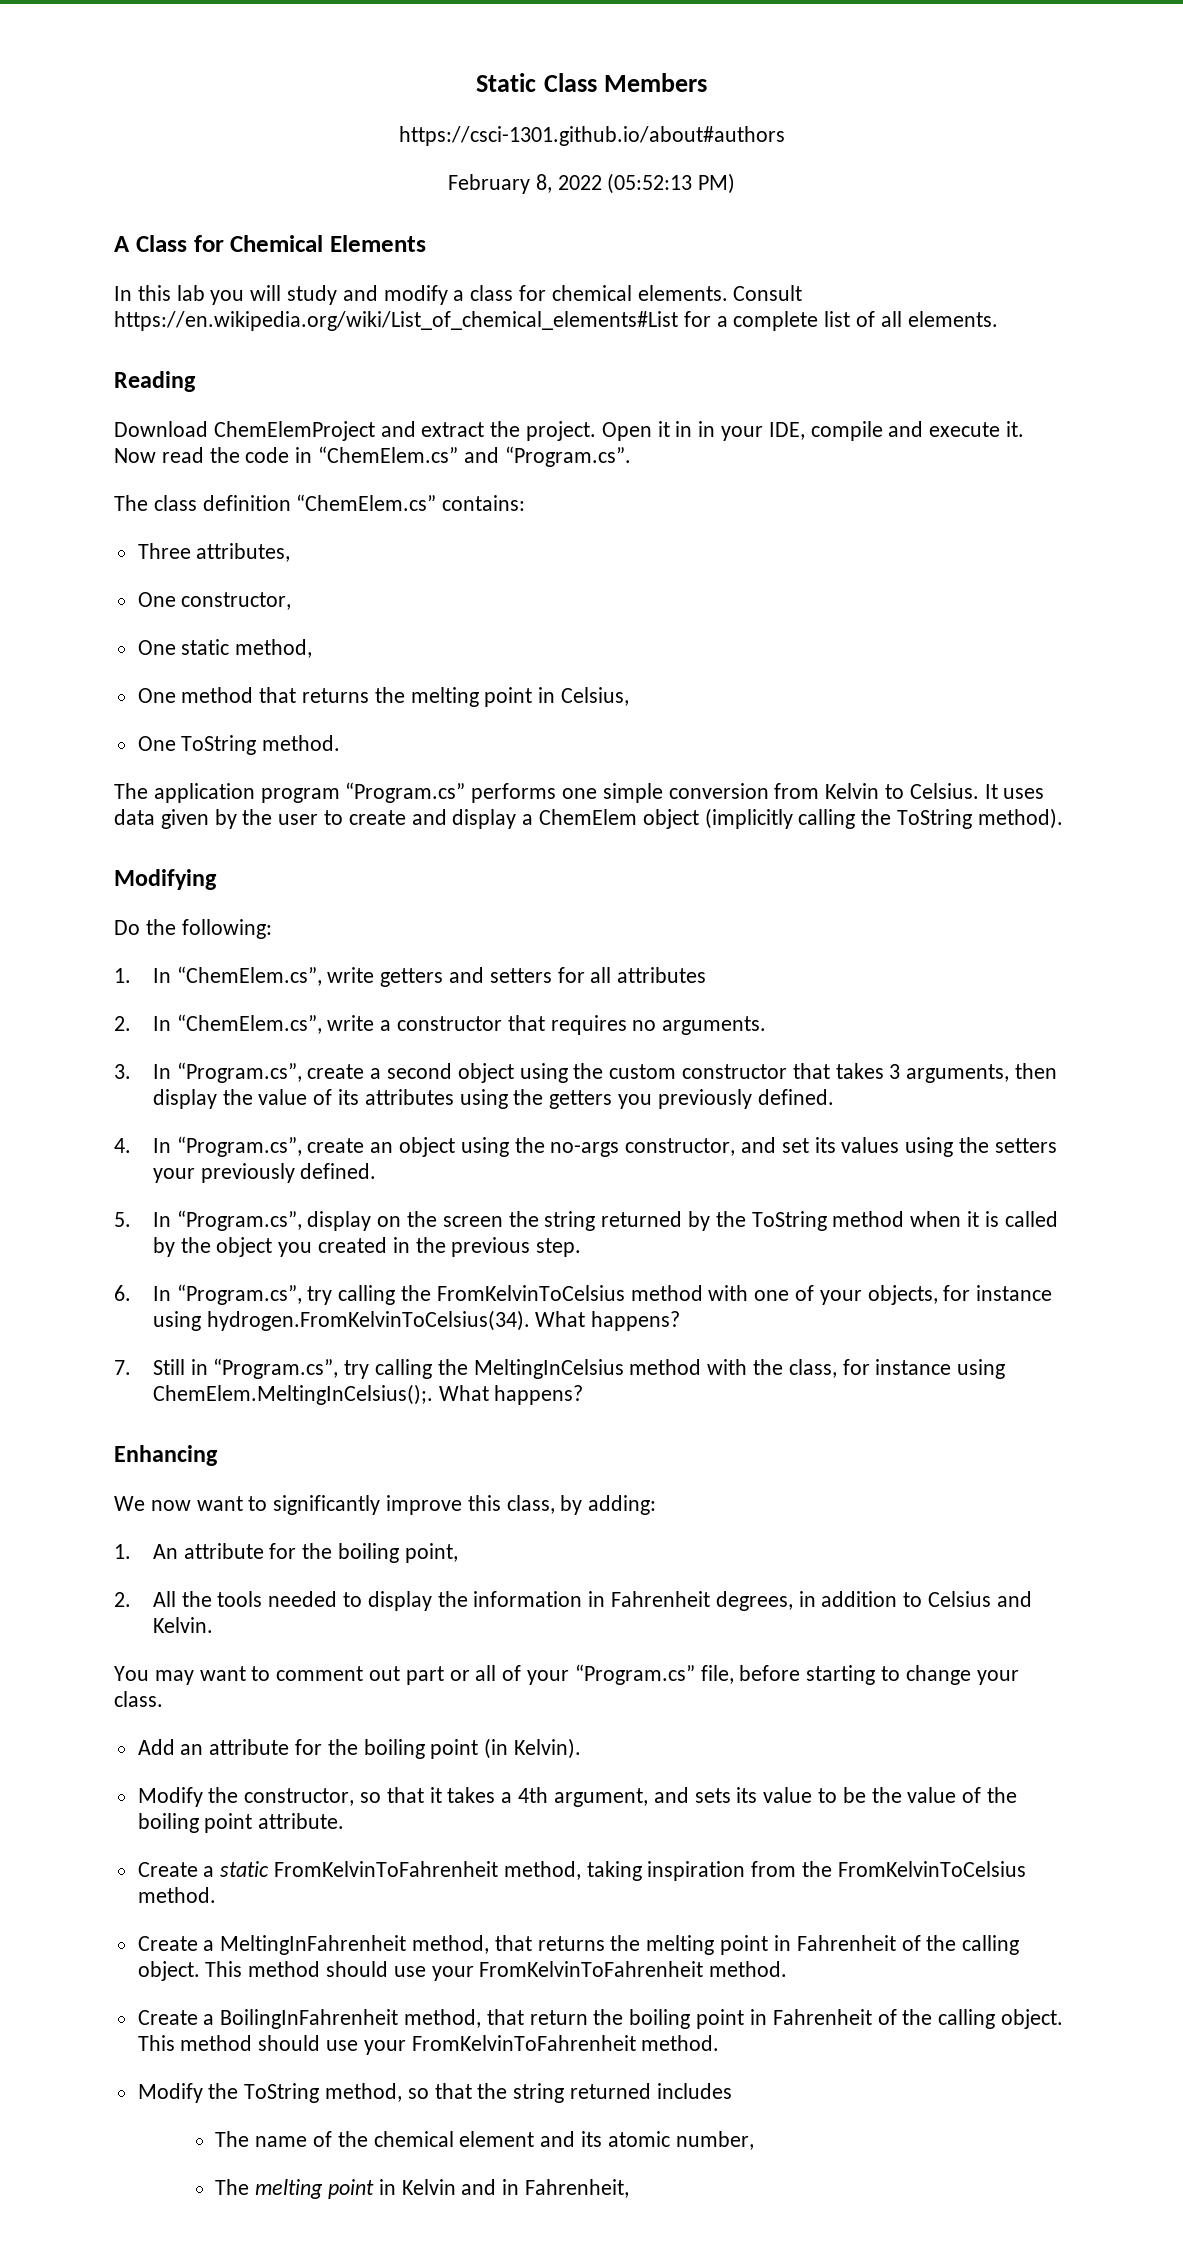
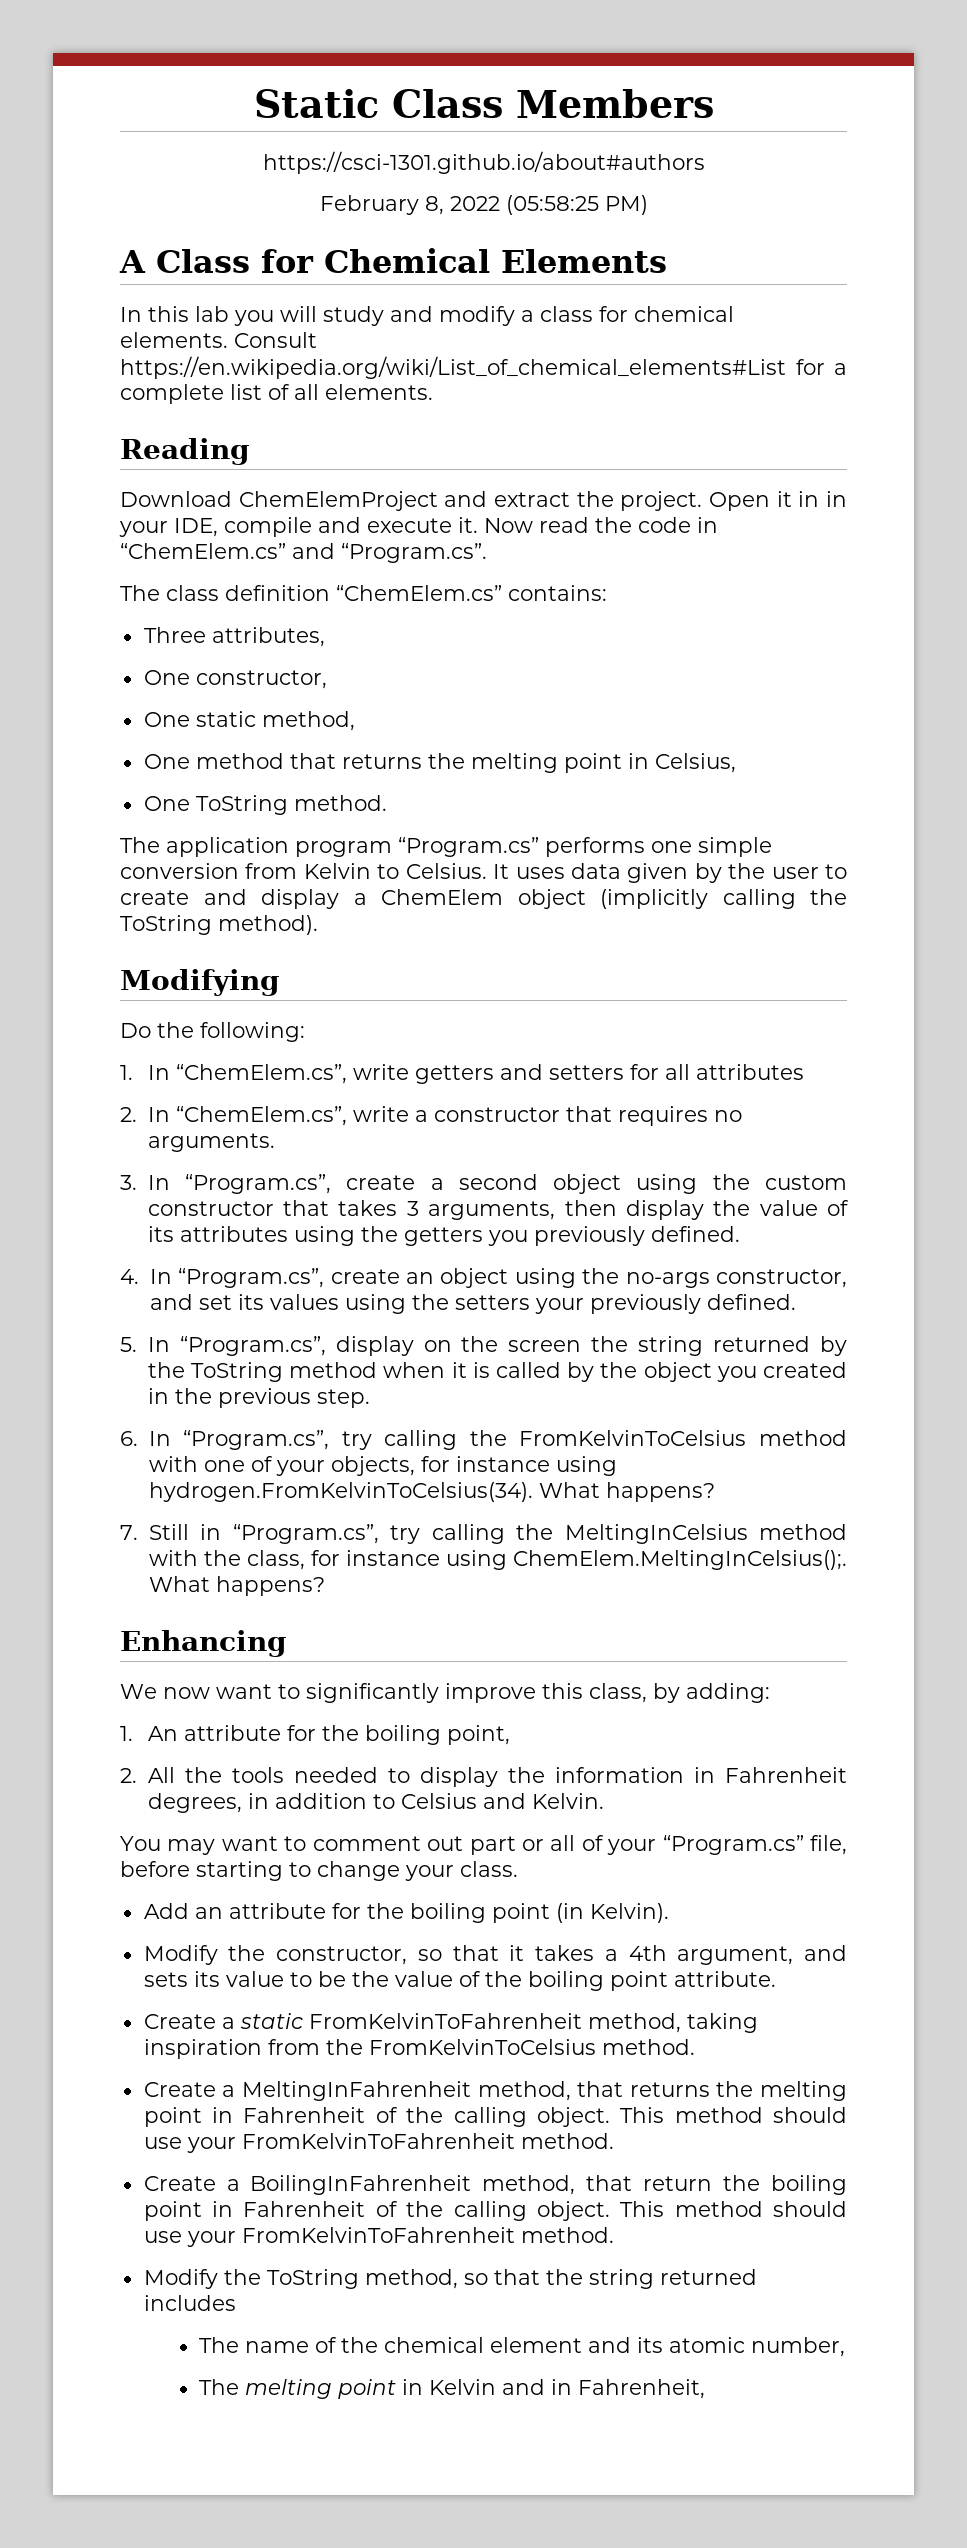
- February 8, 2022 (05:52:13 PM)
+ February 8, 2022 (05:58:25 PM)

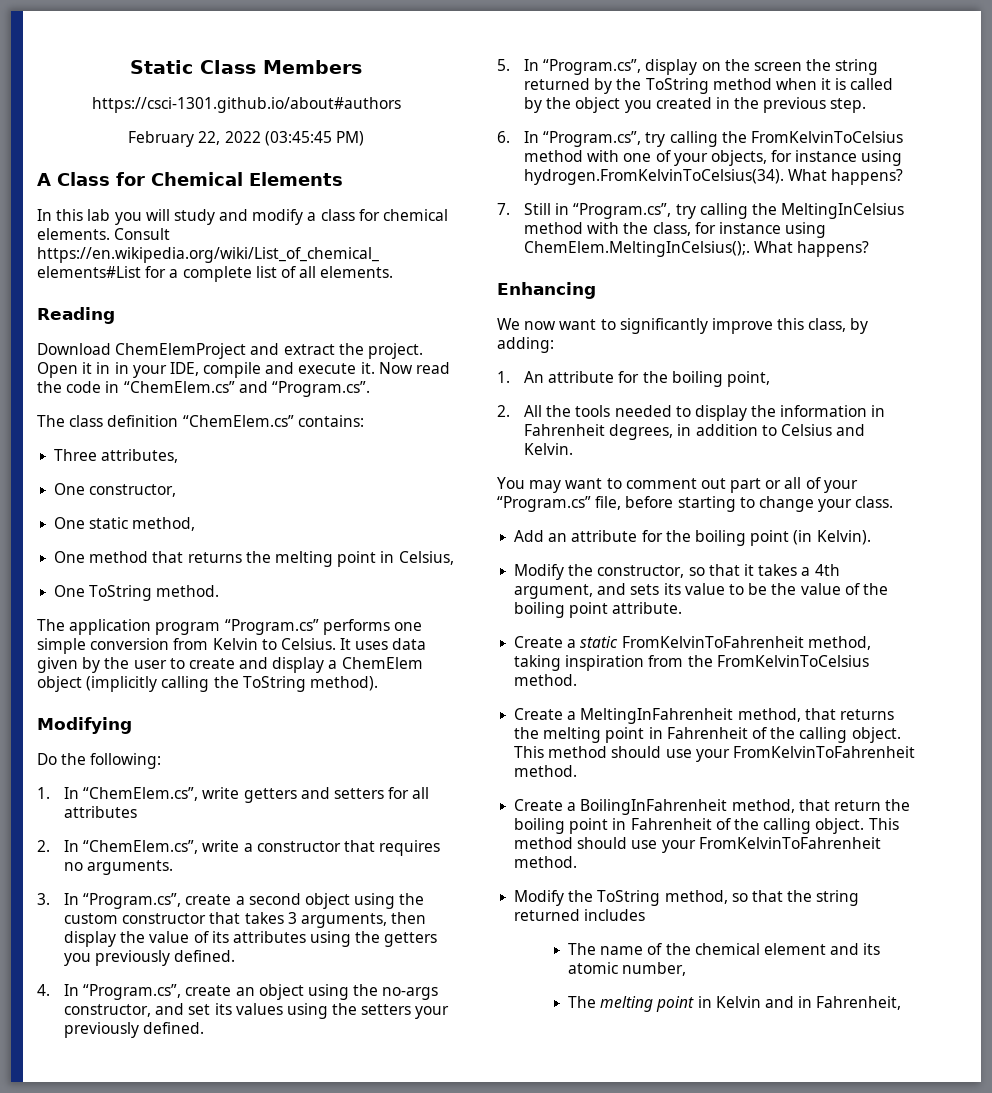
- February 8, 2022 (05:58:25 PM)
+ February 22, 2022 (03:45:45 PM)

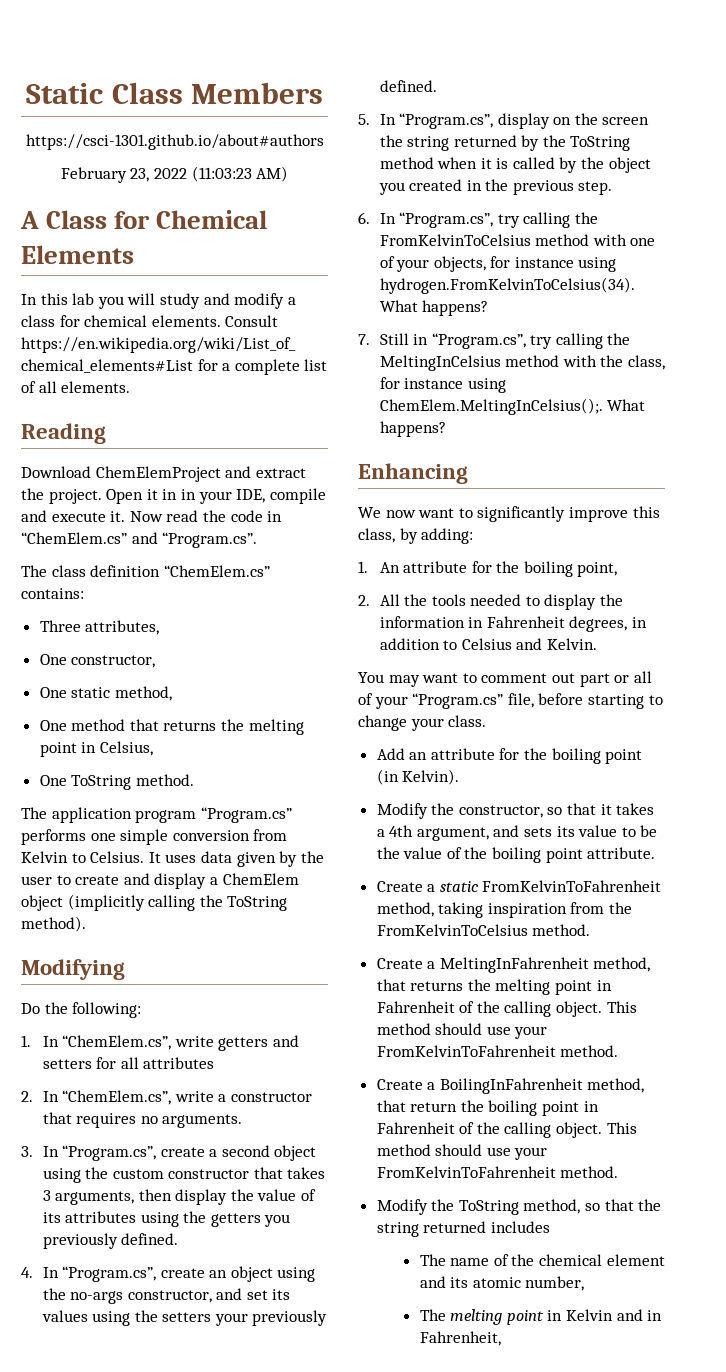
- February 22, 2022 (03:45:45 PM)
+ February 23, 2022 (11:03:23 AM)

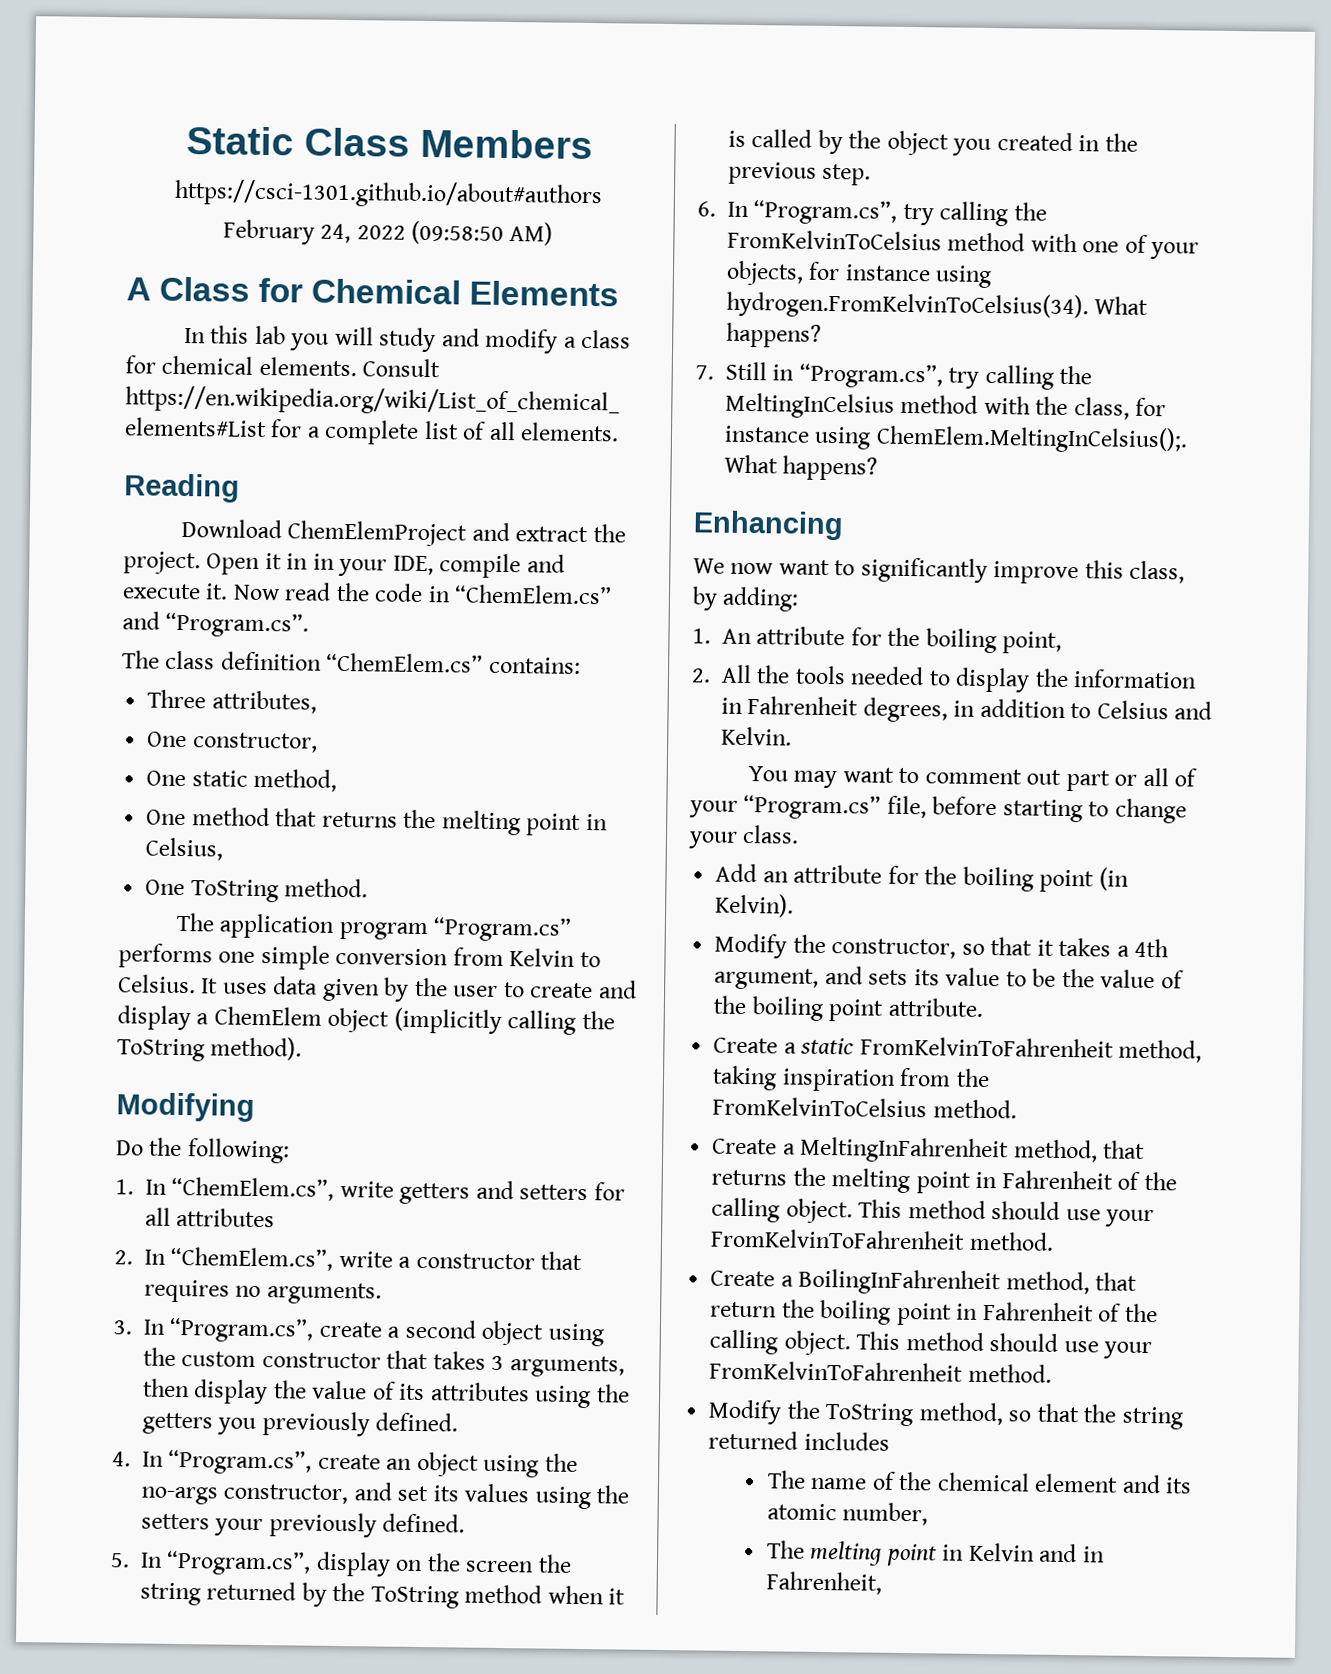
- February 23, 2022 (11:03:23 AM)
+ February 24, 2022 (09:58:50 AM)

